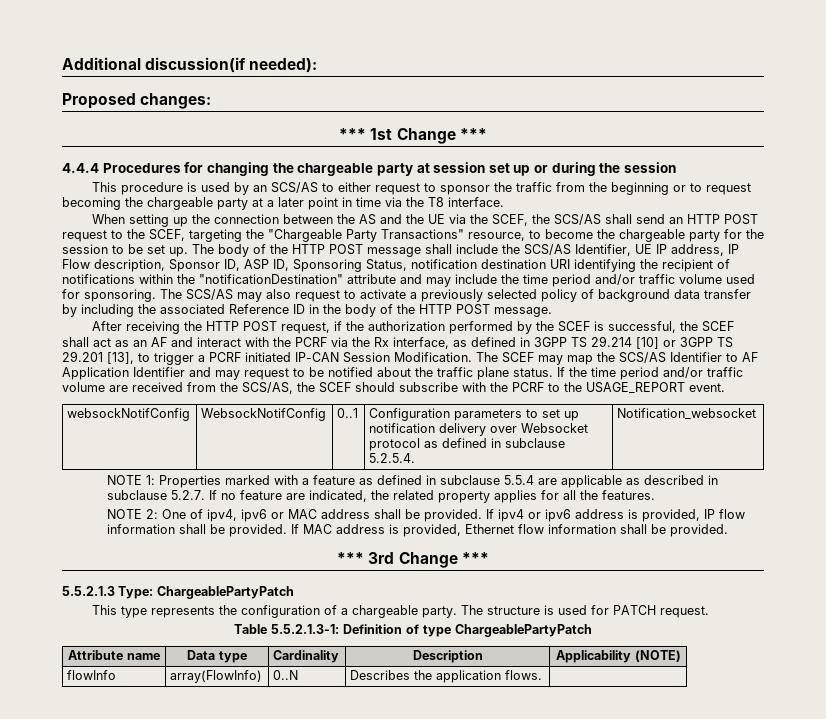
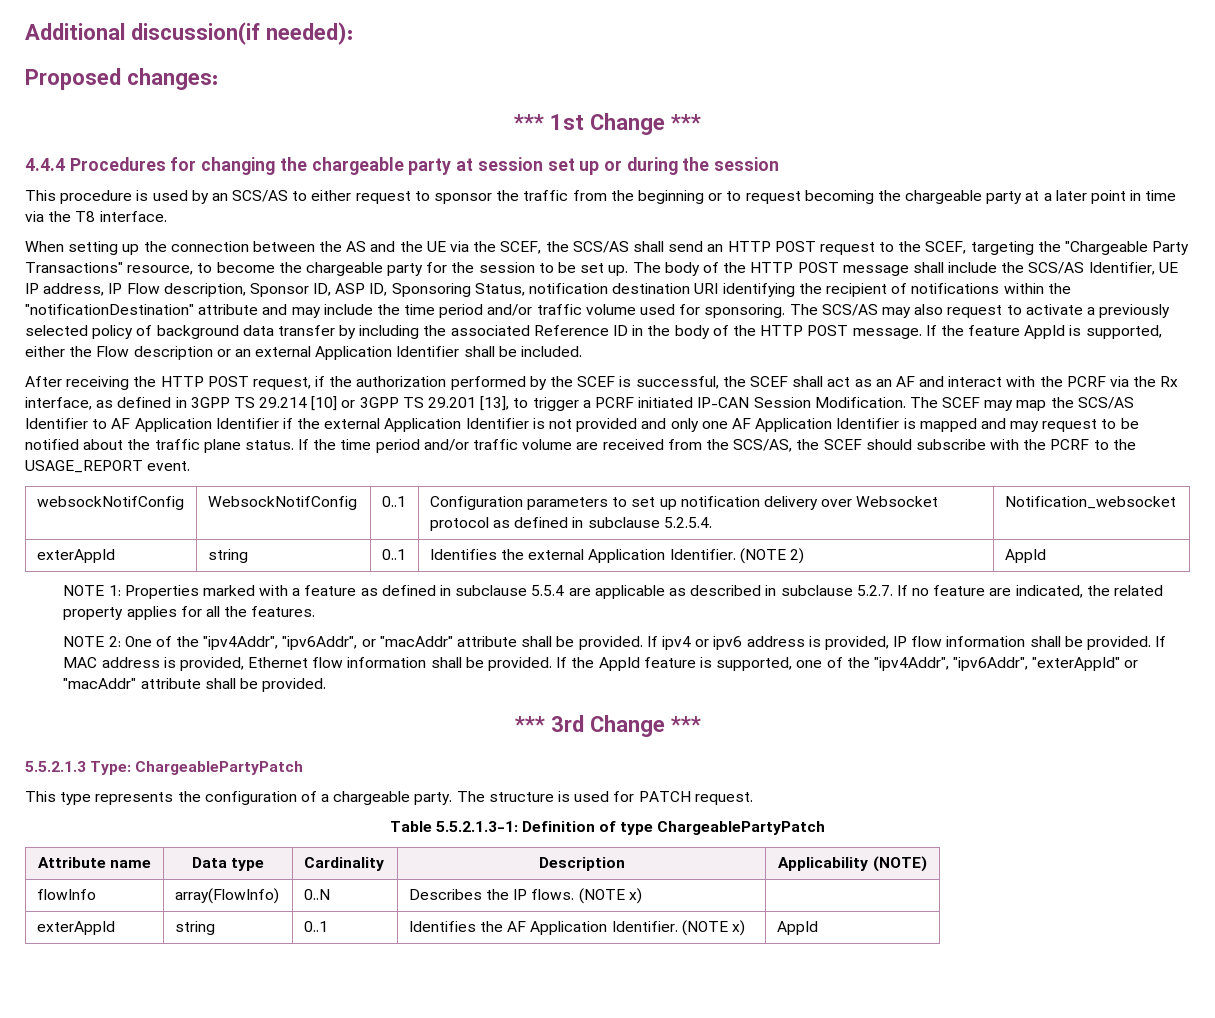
+ If the feature AppId is supported, either the Flow description or an external Application Identifier shall be included.
- The SCEF may map the SCS/AS Identifier to AF Application Identifier and may request to be notified about the traffic plane status.
+ The SCEF may map the SCS/AS Identifier to AF Application Identifier if the external Application Identifier is not provided and only one AF Application Identifier is mapped and may request to be notified about the traffic plane status.
+ exterAppId | string | 0..1 | Identifies the external Application Identifier. (NOTE 2) | AppId
- NOTE 2: One of ipv4, ipv6 or MAC address shall be provided.
+ NOTE 2: One of the "ipv4Addr", "ipv6Addr", or "macAddr" attribute shall be provided.
+ If the AppId feature is supported, one of the "ipv4Addr", "ipv6Addr", "exterAppId" or "macAddr" attribute shall be provided.
- flowInfo | array(FlowInfo) | 0..N | Describes the application flows. |
+ flowInfo | array(FlowInfo) | 0..N | Describes the IP flows. (NOTE x) |
+ exterAppId | string | 0..1 | Identifies the AF Application Identifier. (NOTE x) | AppId

